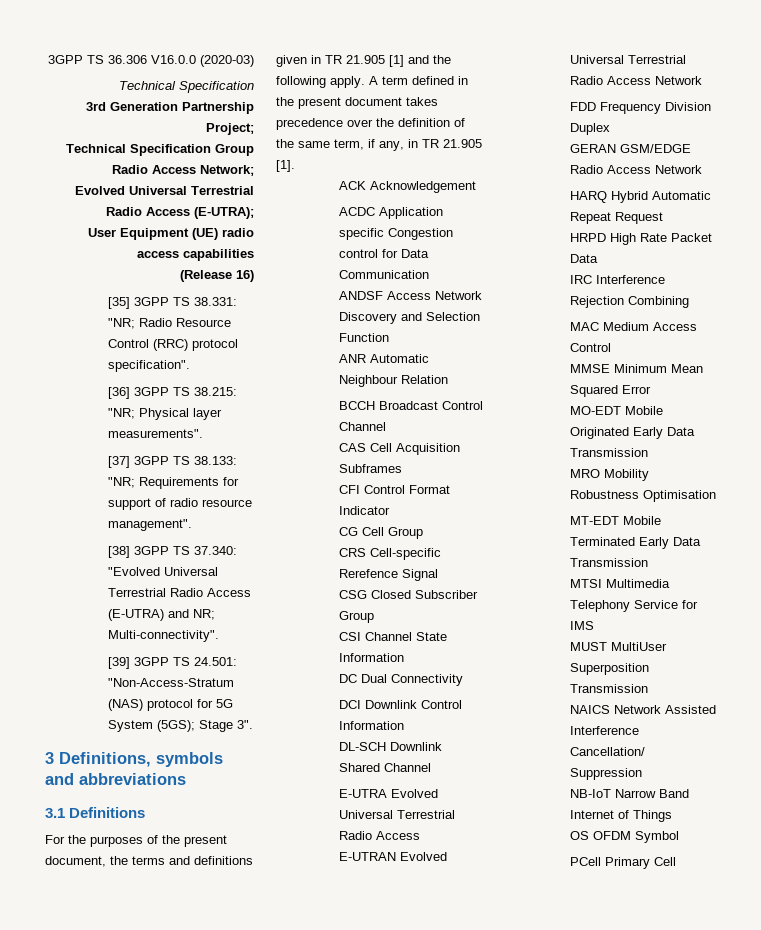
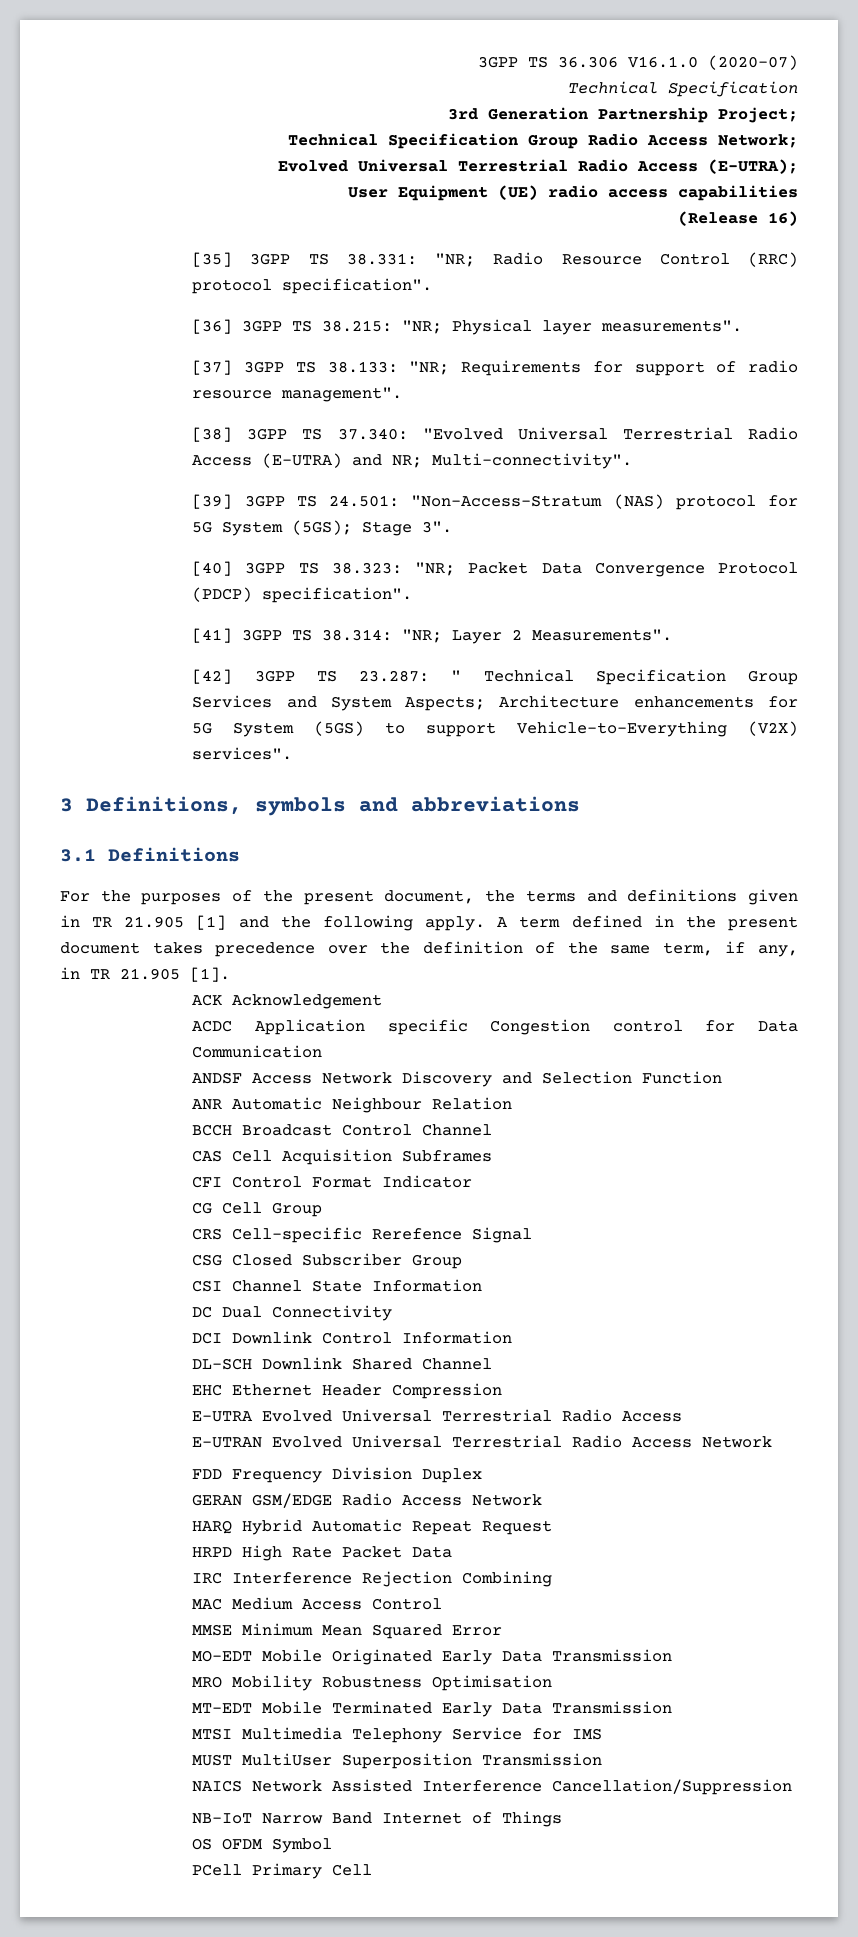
- 3GPP TS 36.306 V16.0.0 (2020-03)
+ 3GPP TS 36.306 V16.1.0 (2020-07)
+ [40] 3GPP TS 38.323: "NR; Packet Data Convergence Protocol (PDCP) specification".
+ [41] 3GPP TS 38.314: "NR; Layer 2 Measurements".
+ [42] 3GPP TS 23.287: " Technical Specification Group Services and System Aspects; Architecture enhancements for 5G System (5GS) to support Vehicle-to-Everything (V2X) services".
+ EHC Ethernet Header Compression

